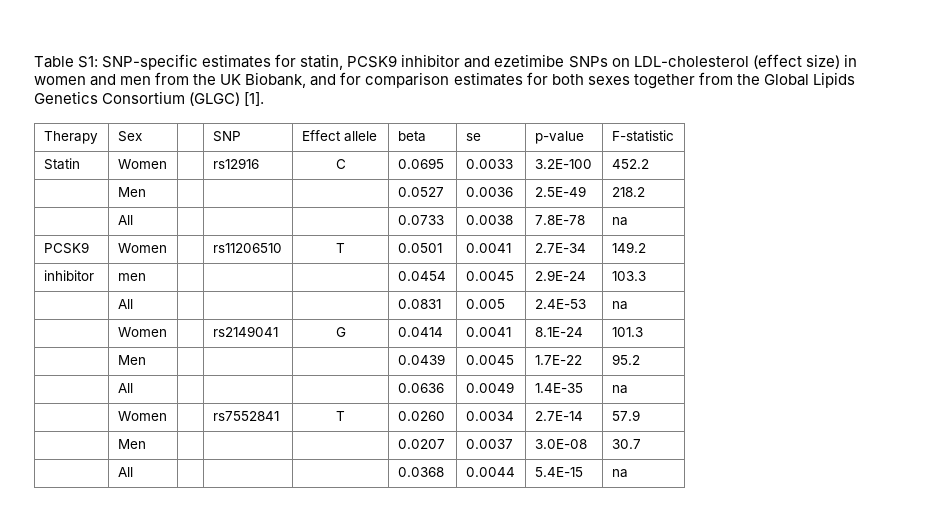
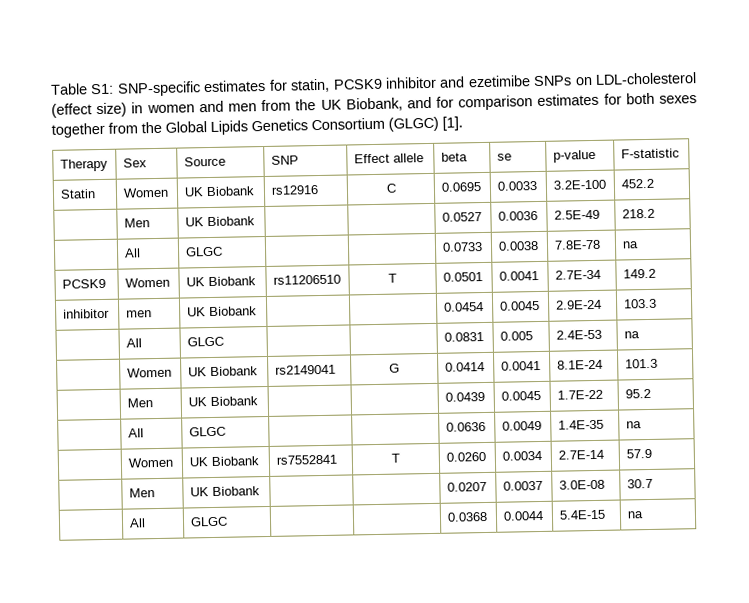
- Therapy | Sex | | SNP | Effect allele | beta | se | p-value | F-statistic
+ Therapy | Sex | Source | SNP | Effect allele | beta | se | p-value | F-statistic
- Statin | Women | | rs12916 | C | 0.0695 | 0.0033 | 3.2E-100 | 452.2
+ Statin | Women | UK Biobank | rs12916 | C | 0.0695 | 0.0033 | 3.2E-100 | 452.2
- | Men | | | | 0.0527 | 0.0036 | 2.5E-49 | 218.2
+ | Men | UK Biobank | | | 0.0527 | 0.0036 | 2.5E-49 | 218.2
- | All | | | | 0.0733 | 0.0038 | 7.8E-78 | na
+ | All | GLGC | | | 0.0733 | 0.0038 | 7.8E-78 | na
- PCSK9 | Women | | rs11206510 | T | 0.0501 | 0.0041 | 2.7E-34 | 149.2
+ PCSK9 | Women | UK Biobank | rs11206510 | T | 0.0501 | 0.0041 | 2.7E-34 | 149.2
- inhibitor | men | | | | 0.0454 | 0.0045 | 2.9E-24 | 103.3
+ inhibitor | men | UK Biobank | | | 0.0454 | 0.0045 | 2.9E-24 | 103.3
- | All | | | | 0.0831 | 0.005 | 2.4E-53 | na
+ | All | GLGC | | | 0.0831 | 0.005 | 2.4E-53 | na
- | Women | | rs2149041 | G | 0.0414 | 0.0041 | 8.1E-24 | 101.3
+ | Women | UK Biobank | rs2149041 | G | 0.0414 | 0.0041 | 8.1E-24 | 101.3
- | Men | | | | 0.0439 | 0.0045 | 1.7E-22 | 95.2
+ | Men | UK Biobank | | | 0.0439 | 0.0045 | 1.7E-22 | 95.2
- | All | | | | 0.0636 | 0.0049 | 1.4E-35 | na
+ | All | GLGC | | | 0.0636 | 0.0049 | 1.4E-35 | na
- | Women | | rs7552841 | T | 0.0260 | 0.0034 | 2.7E-14 | 57.9
+ | Women | UK Biobank | rs7552841 | T | 0.0260 | 0.0034 | 2.7E-14 | 57.9
- | Men | | | | 0.0207 | 0.0037 | 3.0E-08 | 30.7
+ | Men | UK Biobank | | | 0.0207 | 0.0037 | 3.0E-08 | 30.7
- | All | | | | 0.0368 | 0.0044 | 5.4E-15 | na
+ | All | GLGC | | | 0.0368 | 0.0044 | 5.4E-15 | na

